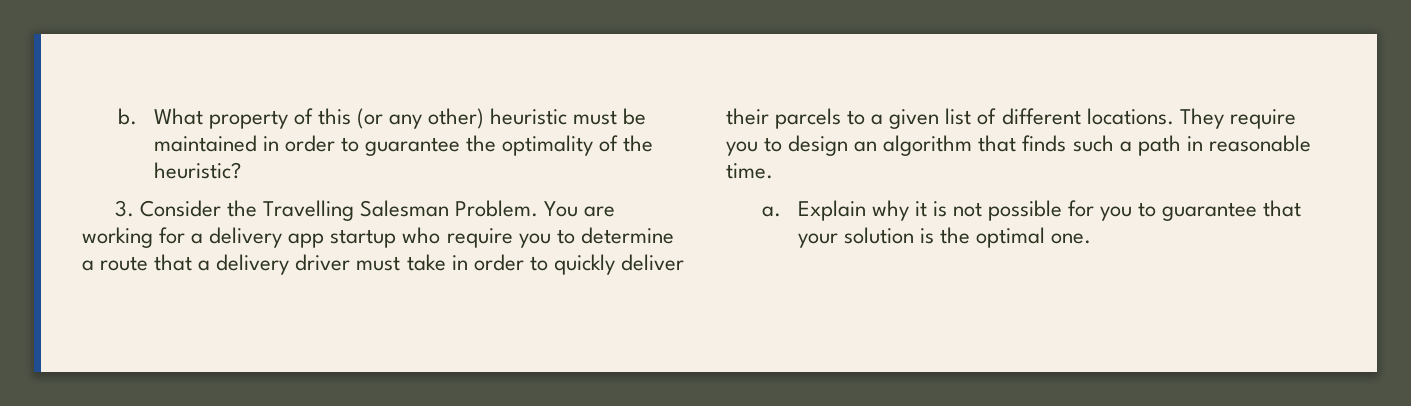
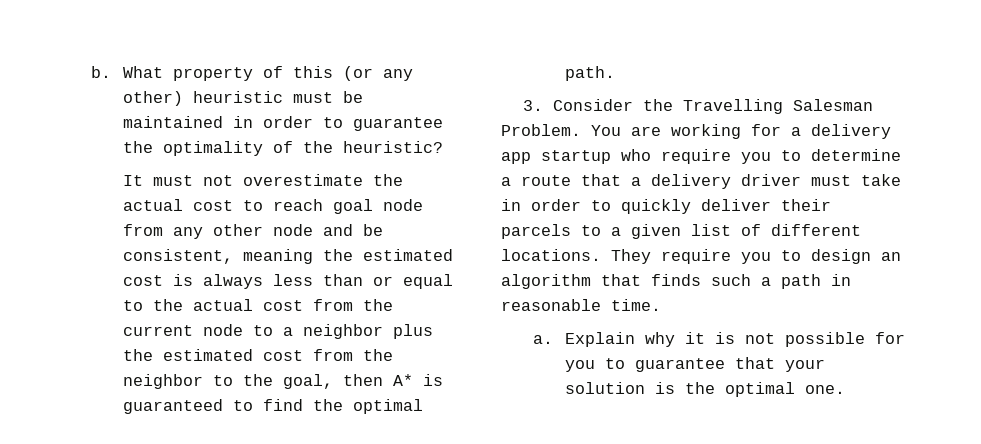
+ It must not overestimate the actual cost to reach goal node from any other node and be consistent, meaning the estimated cost is always less than or equal to the actual cost from the current node to a neighbor plus the estimated cost from the neighbor to the goal, then A* is guaranteed to find the optimal path.

